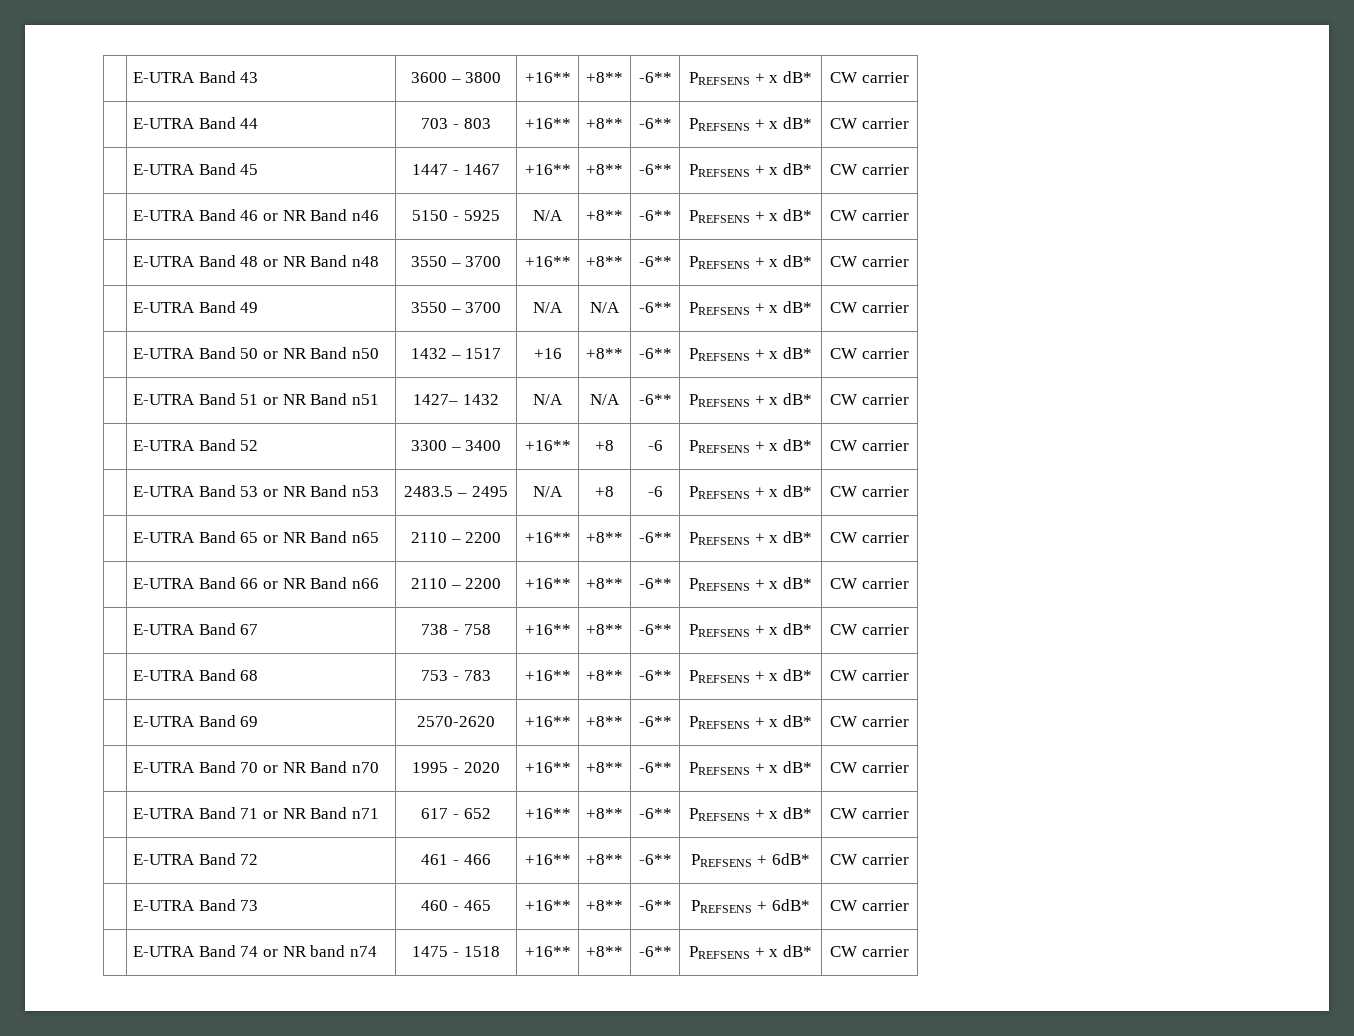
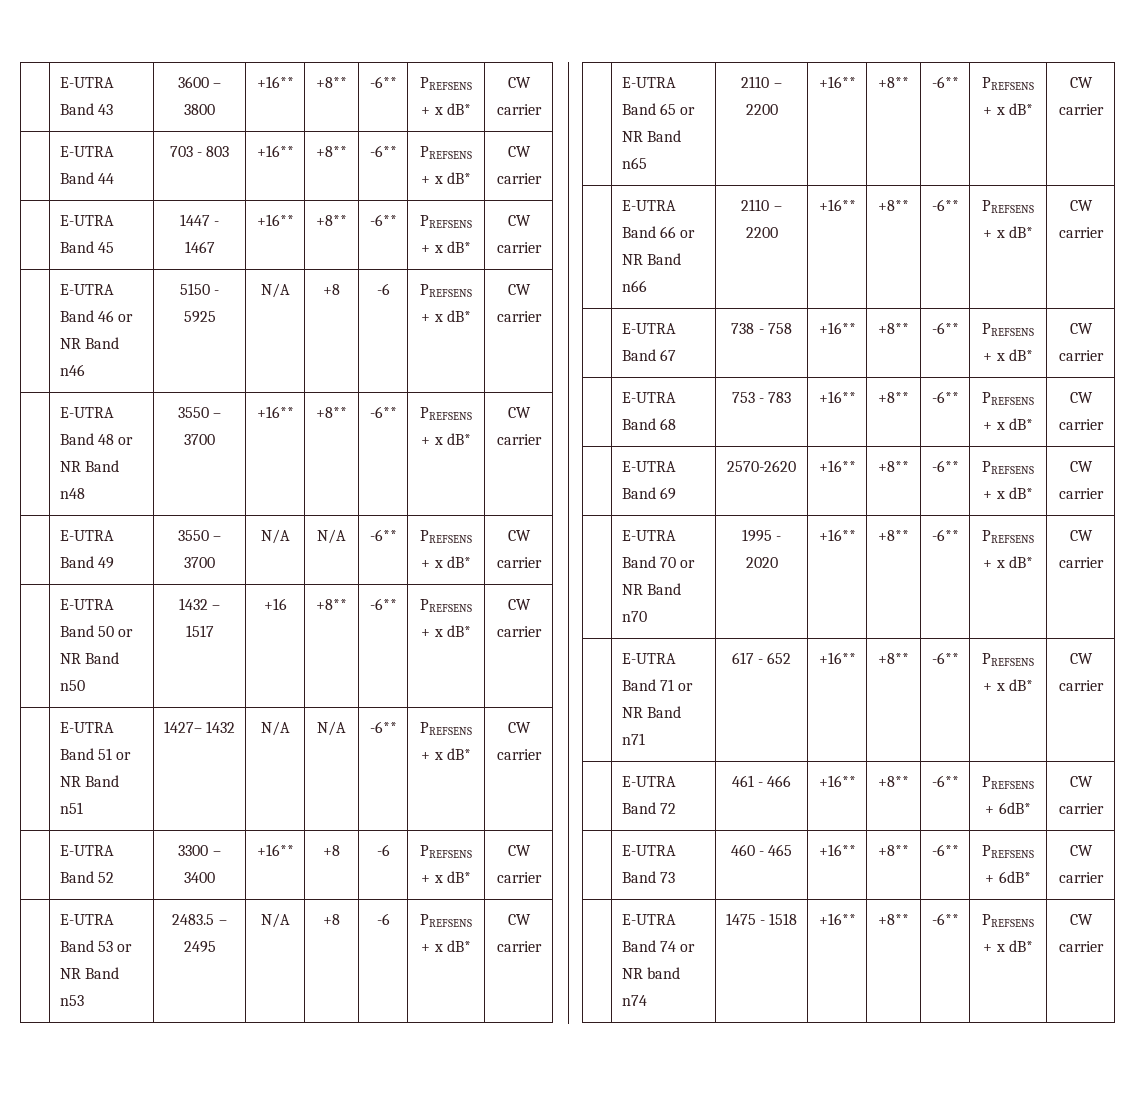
- | E-UTRA Band 46 or NR Band n46 | 5150 - 5925 | N/A | +8** | -6** | PREFSENS + x dB* | CW carrier
+ | E-UTRA Band 46 or NR Band n46 | 5150 - 5925 | N/A | +8 | -6 | PREFSENS + x dB* | CW carrier

